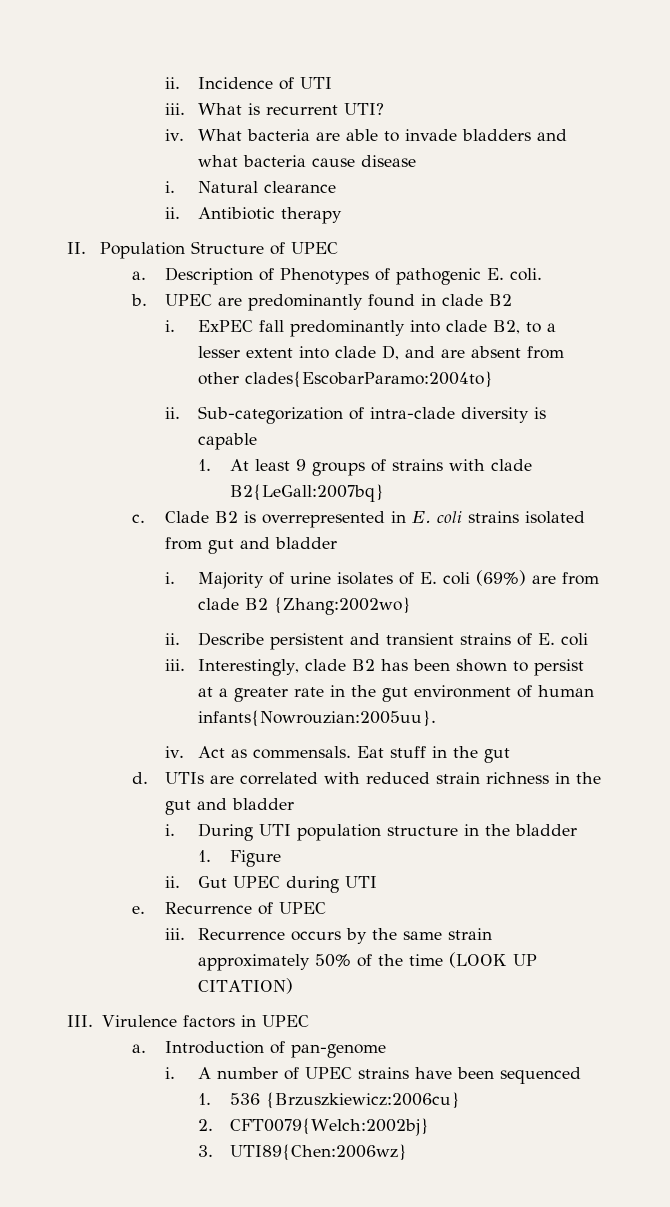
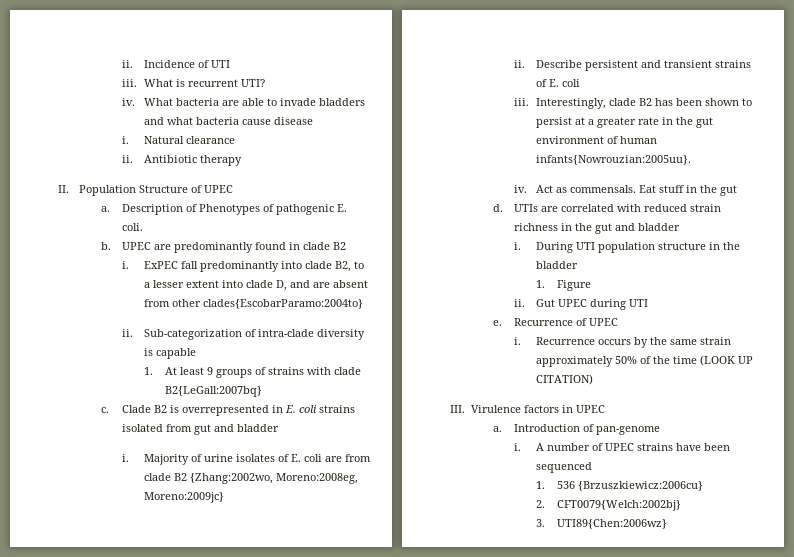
- Majority of urine isolates of E. coli (69%) are from clade B2 {Zhang:2002wo}
+ Majority of urine isolates of E. coli are from clade B2 {Zhang:2002wo, Moreno:2008eg, Moreno:2009jc}
  Recurrence of UPEC
- iii.
+ i.

